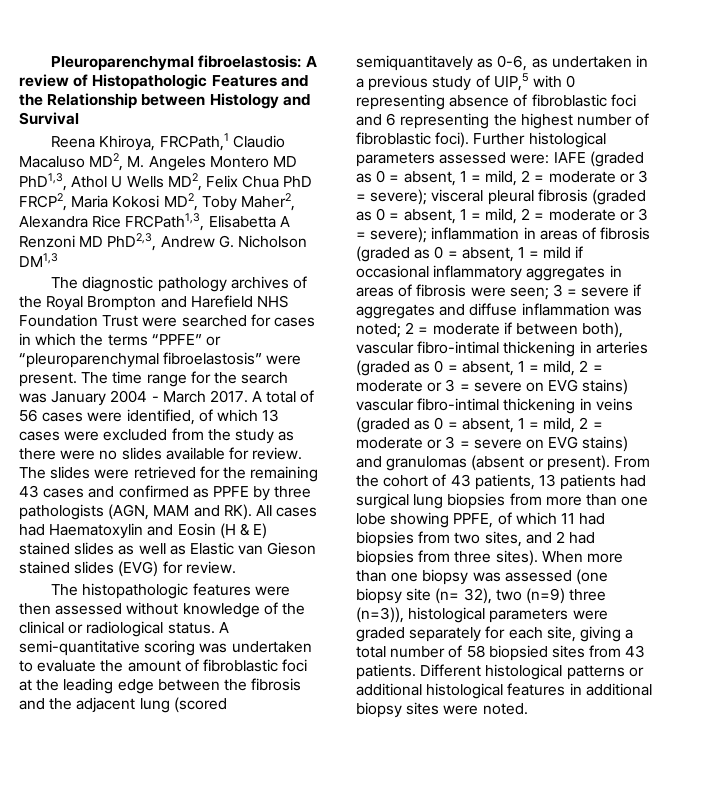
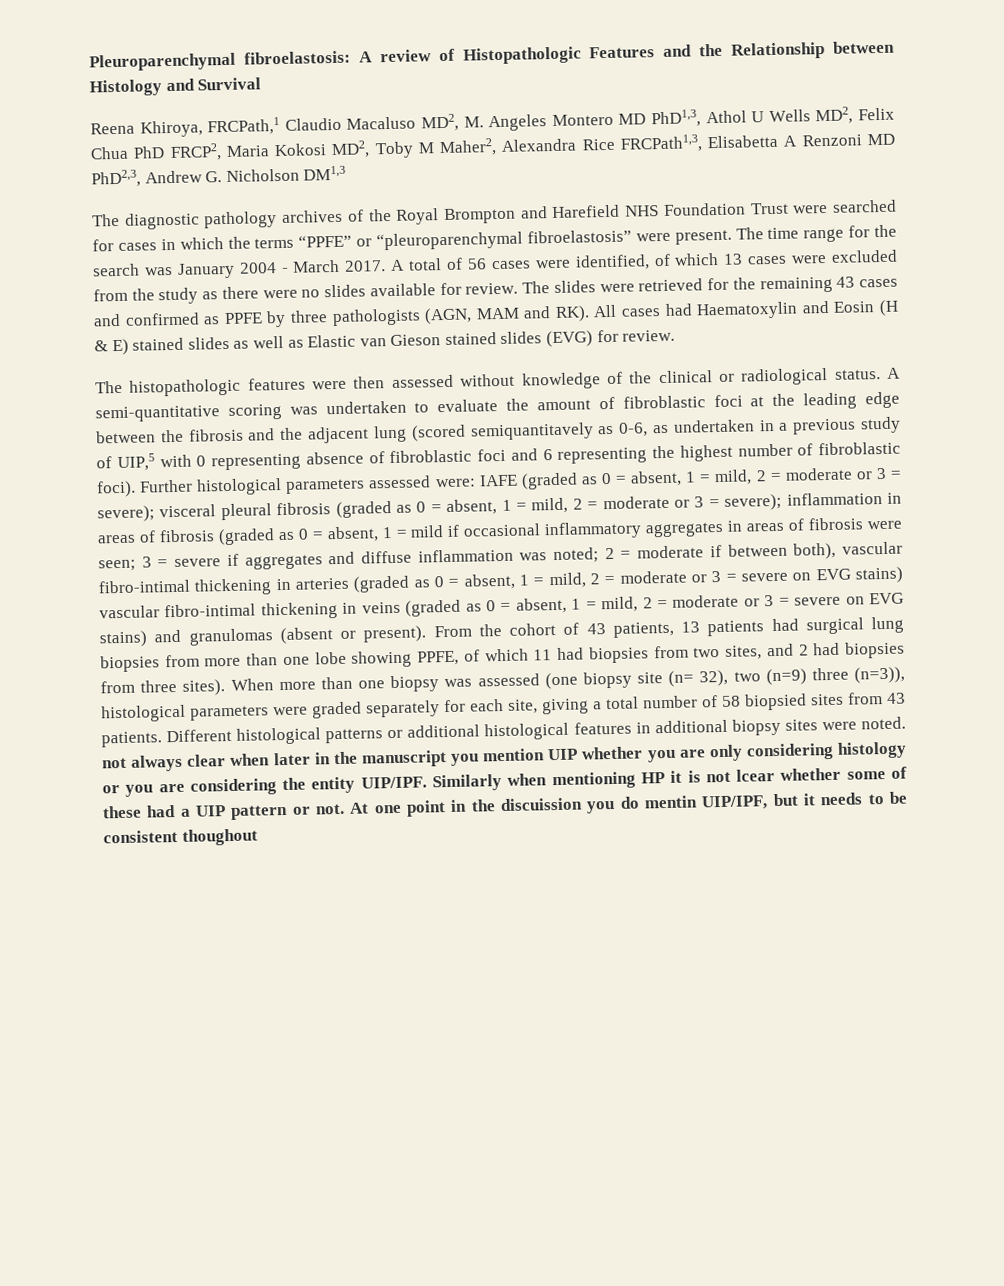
- Reena Khiroya, FRCPath,1 Claudio Macaluso MD2, M. Angeles Montero MD PhD1,3, Athol U Wells MD2, Felix Chua PhD FRCP2, Maria Kokosi MD2, Toby Maher2, Alexandra Rice FRCPath1,3, Elisabetta A Renzoni MD PhD2,3, Andrew G. Nicholson DM1,3
+ Reena Khiroya, FRCPath,1 Claudio Macaluso MD2, M. Angeles Montero MD PhD1,3, Athol U Wells MD2, Felix Chua PhD FRCP2, Maria Kokosi MD2, Toby M Maher2, Alexandra Rice FRCPath1,3, Elisabetta A Renzoni MD PhD2,3, Andrew G. Nicholson DM1,3
- Different histological patterns or additional histological features in additional biopsy sites were noted.
+ Different histological patterns or additional histological features in additional biopsy sites were noted. not always clear when later in the manuscript you mention UIP whether you are only considering histology or you are considering the entity UIP/IPF. Similarly when mentioning HP it is not lcear whether some of these had a UIP pattern or not. At one point in the discuission you do mentin UIP/IPF, but it needs to be consistent thoughout

